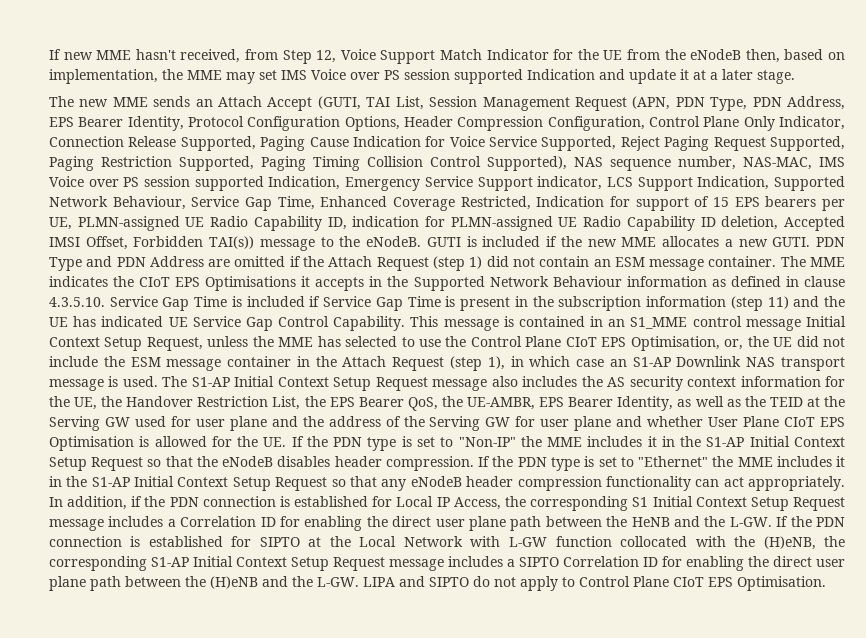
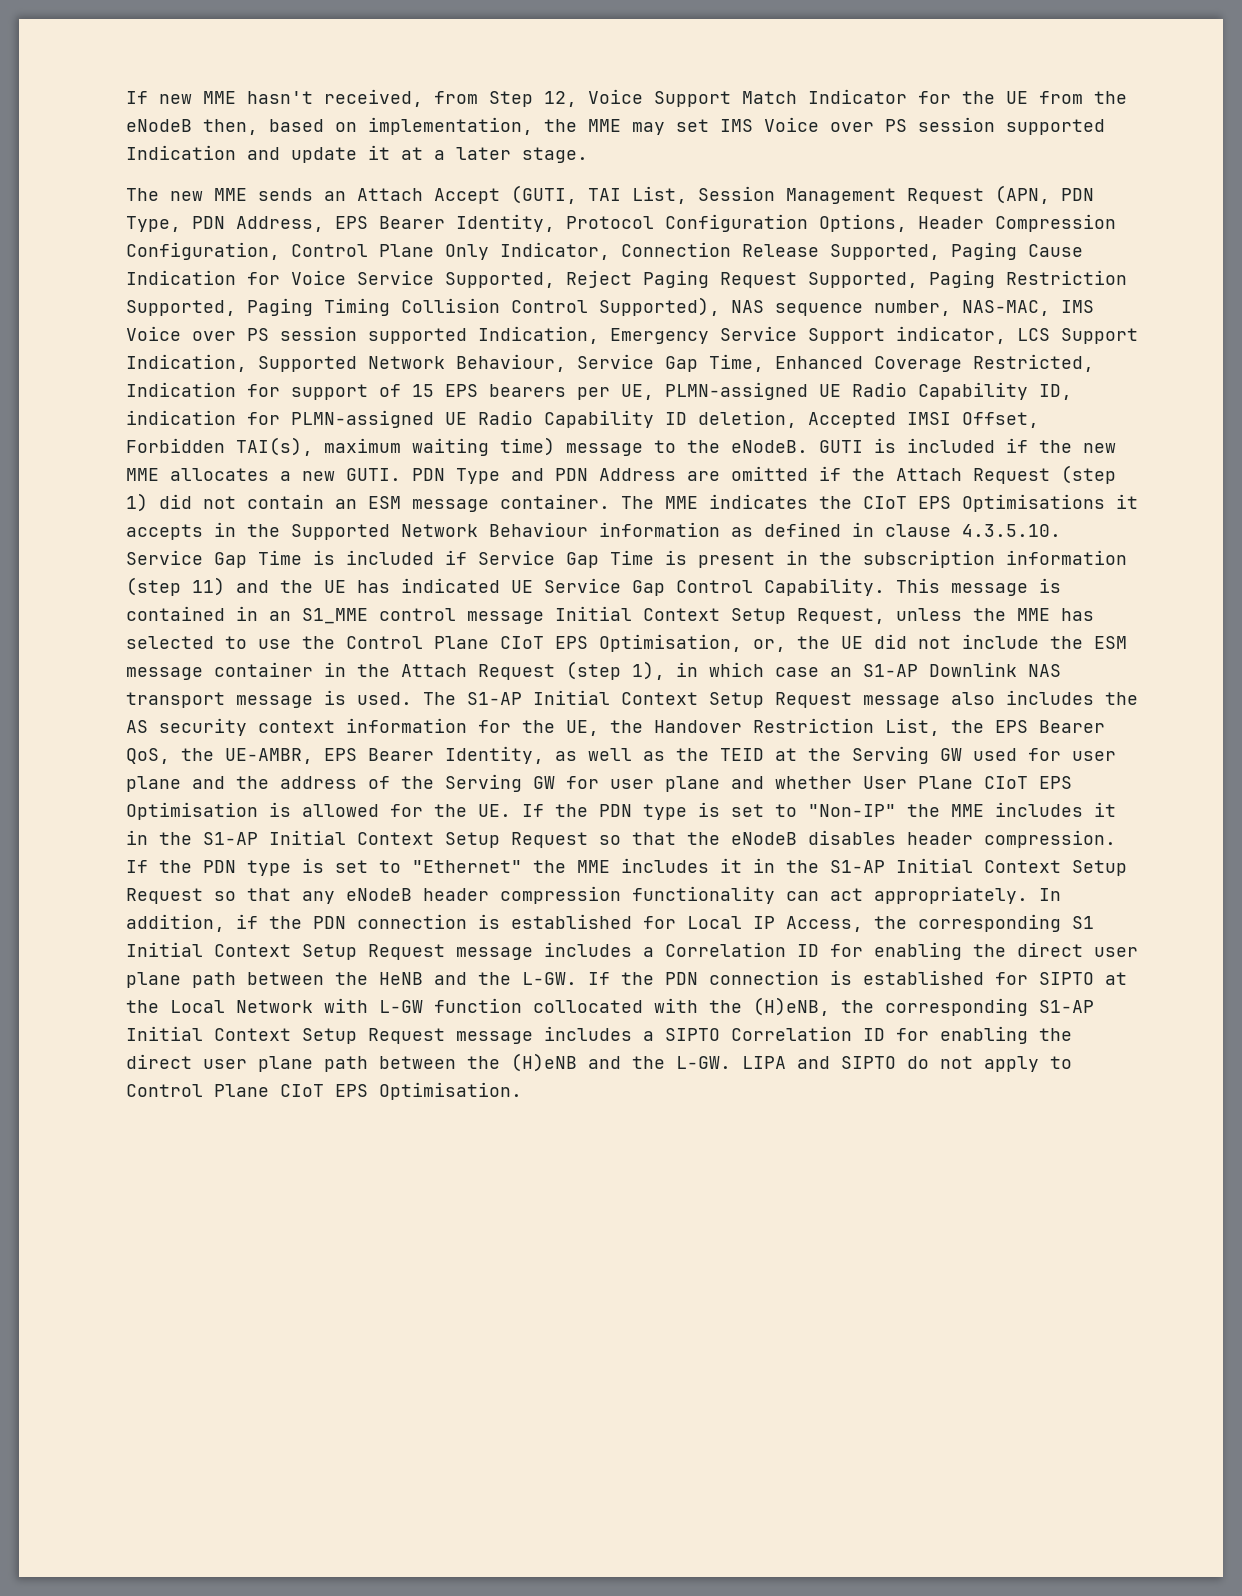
- The new MME sends an Attach Accept (GUTI, TAI List, Session Management Request (APN, PDN Type, PDN Address, EPS Bearer Identity, Protocol Configuration Options, Header Compression Configuration, Control Plane Only Indicator, Connection Release Supported, Paging Cause Indication for Voice Service Supported, Reject Paging Request Supported, Paging Restriction Supported, Paging Timing Collision Control Supported), NAS sequence number, NAS-MAC, IMS Voice over PS session supported Indication, Emergency Service Support indicator, LCS Support Indication, Supported Network Behaviour, Service Gap Time, Enhanced Coverage Restricted, Indication for support of 15 EPS bearers per UE, PLMN-assigned UE Radio Capability ID, indication for PLMN-assigned UE Radio Capability ID deletion, Accepted IMSI Offset, Forbidden TAI(s)) message to the eNodeB.
+ The new MME sends an Attach Accept (GUTI, TAI List, Session Management Request (APN, PDN Type, PDN Address, EPS Bearer Identity, Protocol Configuration Options, Header Compression Configuration, Control Plane Only Indicator, Connection Release Supported, Paging Cause Indication for Voice Service Supported, Reject Paging Request Supported, Paging Restriction Supported, Paging Timing Collision Control Supported), NAS sequence number, NAS-MAC, IMS Voice over PS session supported Indication, Emergency Service Support indicator, LCS Support Indication, Supported Network Behaviour, Service Gap Time, Enhanced Coverage Restricted, Indication for support of 15 EPS bearers per UE, PLMN-assigned UE Radio Capability ID, indication for PLMN-assigned UE Radio Capability ID deletion, Accepted IMSI Offset, Forbidden TAI(s), maximum waiting time) message to the eNodeB.

